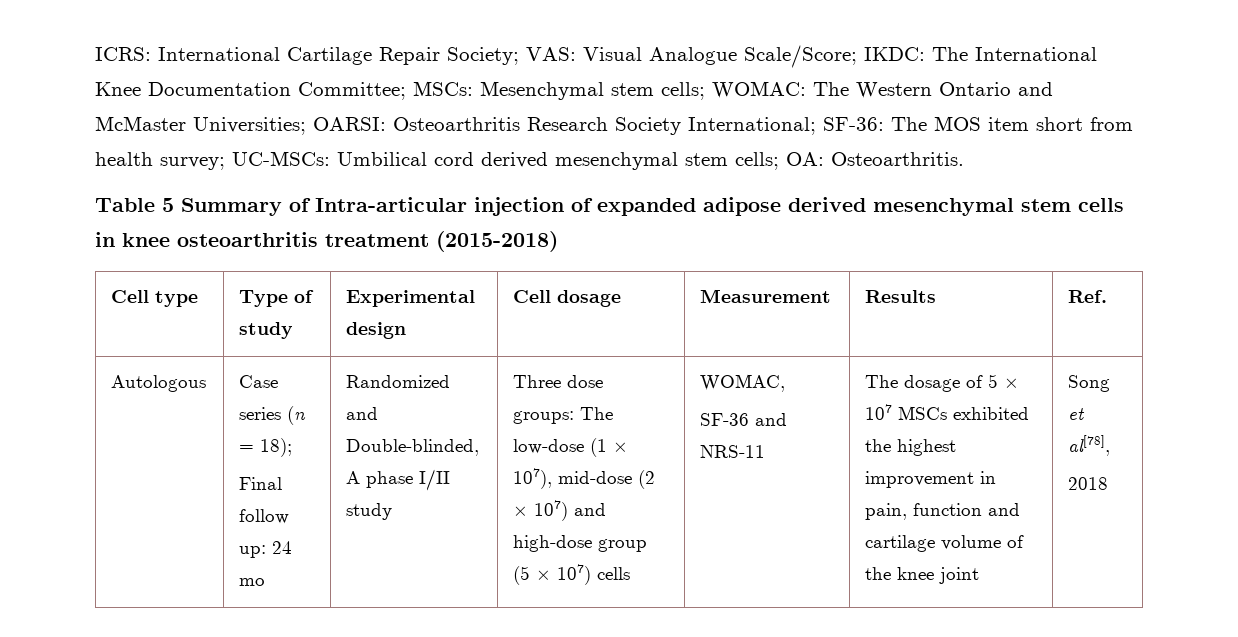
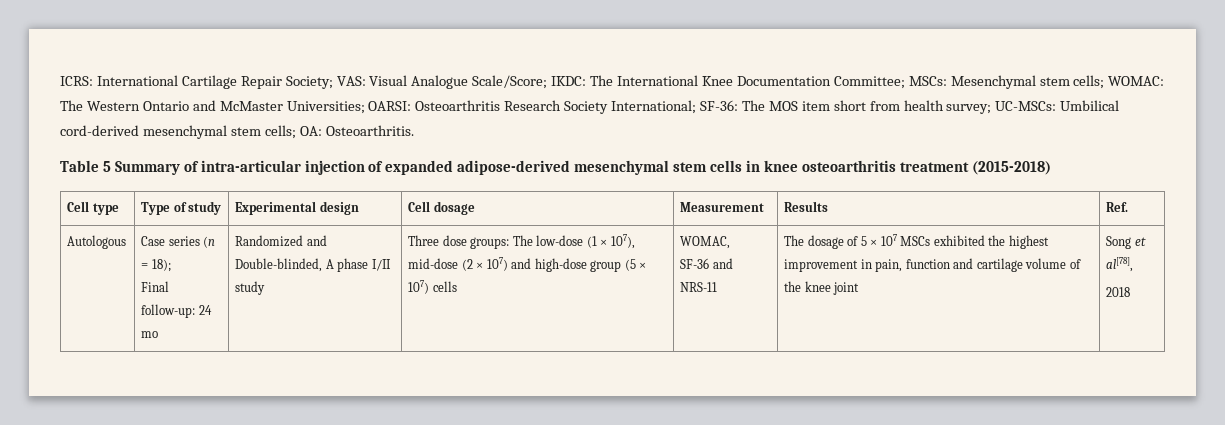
- ICRS: International Cartilage Repair Society; VAS: Visual Analogue Scale/Score; IKDC: The International Knee Documentation Committee; MSCs: Mesenchymal stem cells; WOMAC: The Western Ontario and McMaster Universities; OARSI: Osteoarthritis Research Society International; SF-36: The MOS item short from health survey; UC-MSCs: Umbilical cord derived mesenchymal stem cells; OA: Osteoarthritis.
+ ICRS: International Cartilage Repair Society; VAS: Visual Analogue Scale/Score; IKDC: The International Knee Documentation Committee; MSCs: Mesenchymal stem cells; WOMAC: The Western Ontario and McMaster Universities; OARSI: Osteoarthritis Research Society International; SF-36: The MOS item short from health survey; UC-MSCs: Umbilical cord-derived mesenchymal stem cells; OA: Osteoarthritis.
- Table 5 Summary of Intra-articular injection of expanded adipose derived mesenchymal stem cells in knee osteoarthritis treatment (2015-2018)
+ Table 5 Summary of intra-articular injection of expanded adipose-derived mesenchymal stem cells in knee osteoarthritis treatment (2015-2018)
- Final follow up: 24 mo
+ Final follow-up: 24 mo

